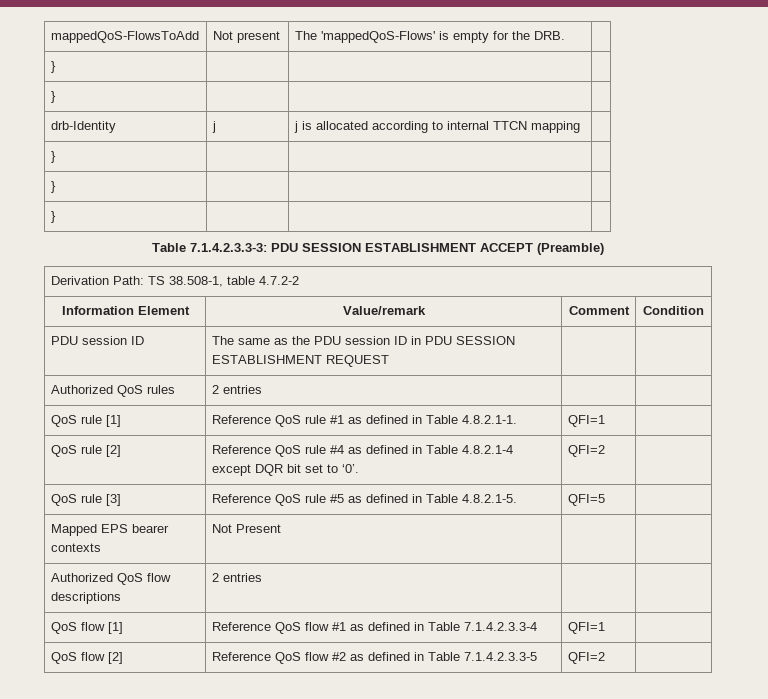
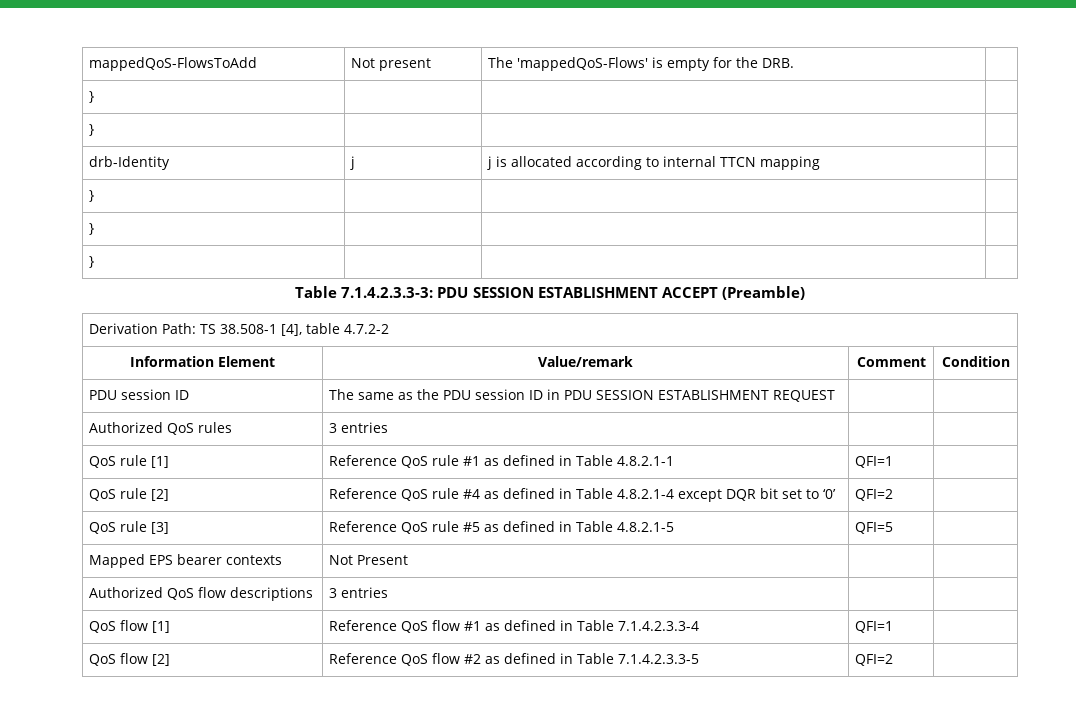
- Derivation Path: TS 38.508-1, table 4.7.2-2
+ Derivation Path: TS 38.508-1 [4], table 4.7.2-2
- Authorized QoS rules | 2 entries | |
+ Authorized QoS rules | 3 entries | |
- QoS rule [1] | Reference QoS rule #1 as defined in Table 4.8.2.1-1. | QFI=1 |
+ QoS rule [1] | Reference QoS rule #1 as defined in Table 4.8.2.1-1 | QFI=1 |
- QoS rule [2] | Reference QoS rule #4 as defined in Table 4.8.2.1-4 except DQR bit set to ‘0’. | QFI=2 |
+ QoS rule [2] | Reference QoS rule #4 as defined in Table 4.8.2.1-4 except DQR bit set to ‘0’ | QFI=2 |
- QoS rule [3] | Reference QoS rule #5 as defined in Table 4.8.2.1-5. | QFI=5 |
+ QoS rule [3] | Reference QoS rule #5 as defined in Table 4.8.2.1-5 | QFI=5 |
- Authorized QoS flow descriptions | 2 entries | |
+ Authorized QoS flow descriptions | 3 entries | |

